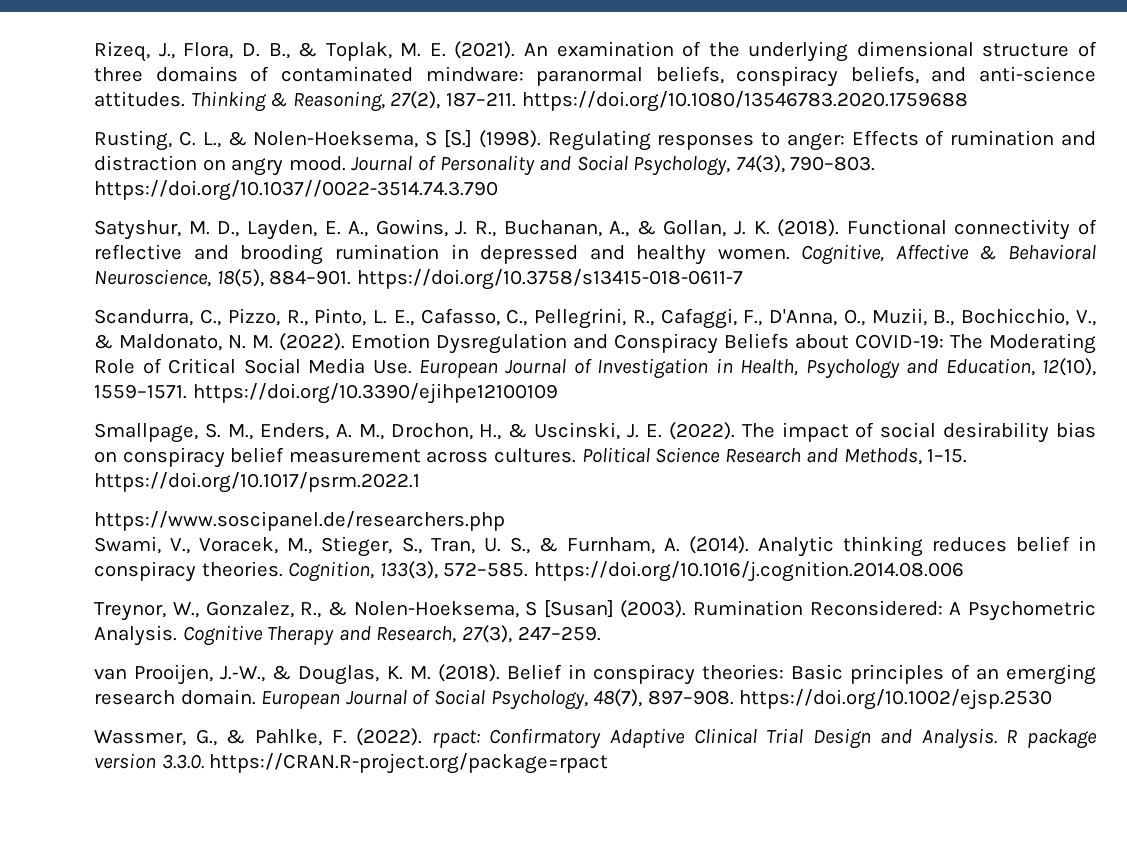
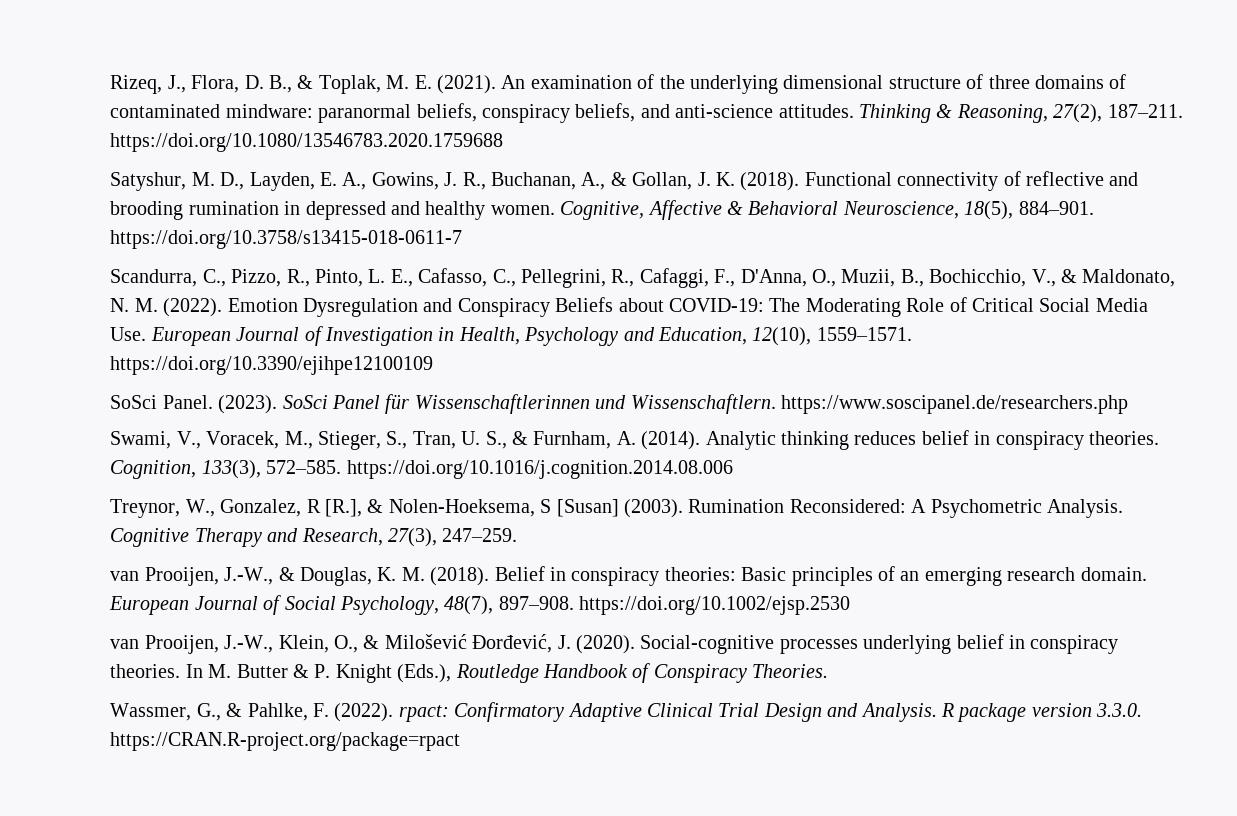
- Rusting, C. L., & Nolen-Hoeksema, S [S.] (1998). Regulating responses to anger: Effects of rumination and distraction on angry mood. Journal of Personality and Social Psychology, 74(3), 790–803. https://doi.org/10.1037//0022-3514.74.3.790
- Smallpage, S. M., Enders, A. M., Drochon, H., & Uscinski, J. E. (2022). The impact of social desirability bias on conspiracy belief measurement across cultures. Political Science Research and Methods, 1–15. https://doi.org/10.1017/psrm.2022.1
- https://www.soscipanel.de/researchers.php
+ SoSci Panel. (2023). SoSci Panel für Wissenschaftlerinnen und Wissenschaftlern. https://www.soscipanel.de/researchers.php
- Treynor, W., Gonzalez, R., & Nolen-Hoeksema, S [Susan] (2003).
+ Treynor, W., Gonzalez, R [R.], & Nolen-Hoeksema, S [Susan] (2003).
+ van Prooijen, J.‑W., Klein, O., & Milošević Đorđević, J. (2020). Social-cognitive processes underlying belief in conspiracy theories. In M. Butter & P. Knight (Eds.), Routledge Handbook of Conspiracy Theories.

